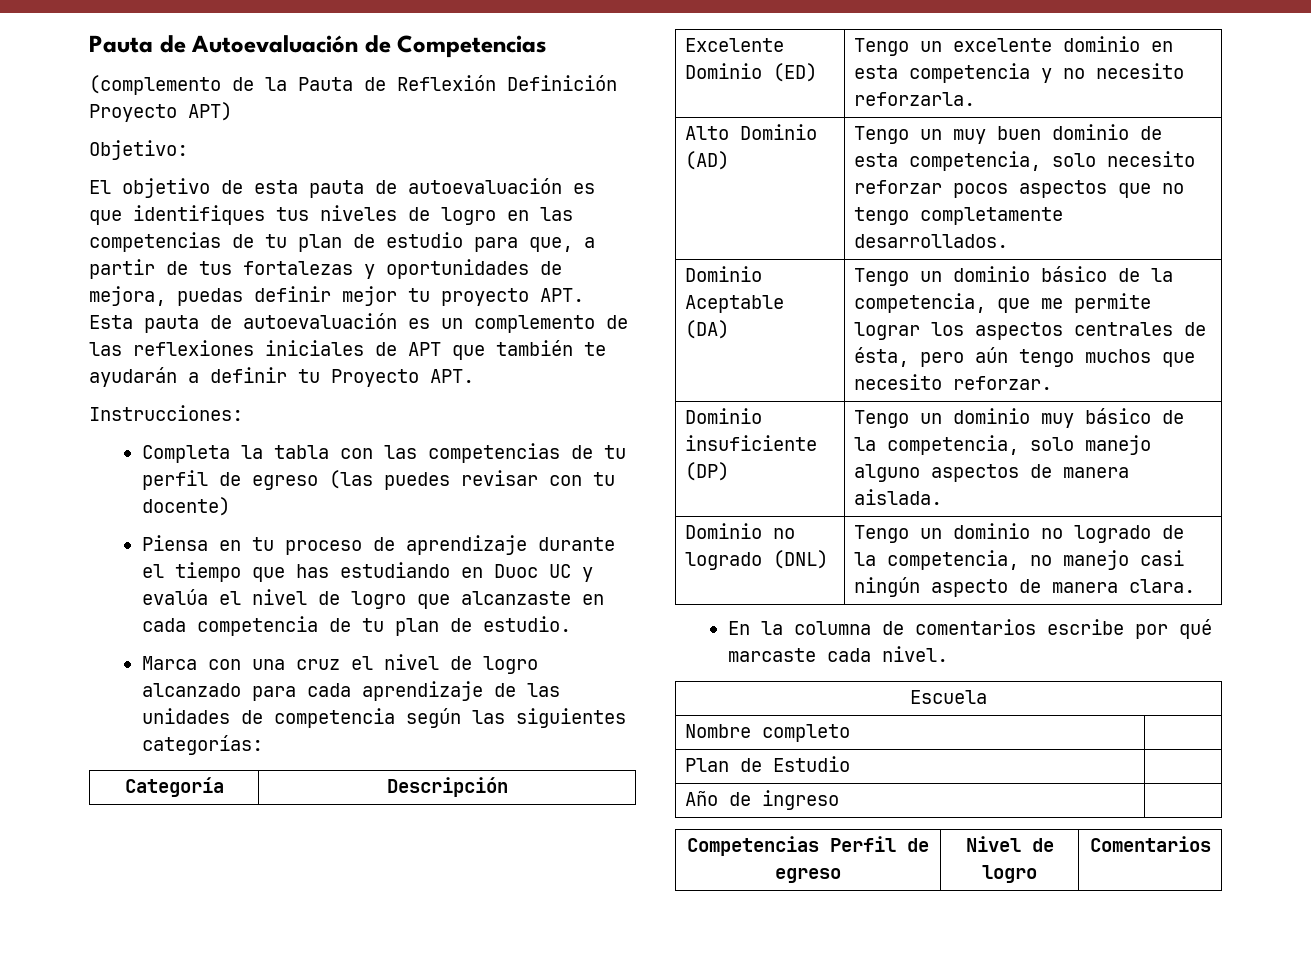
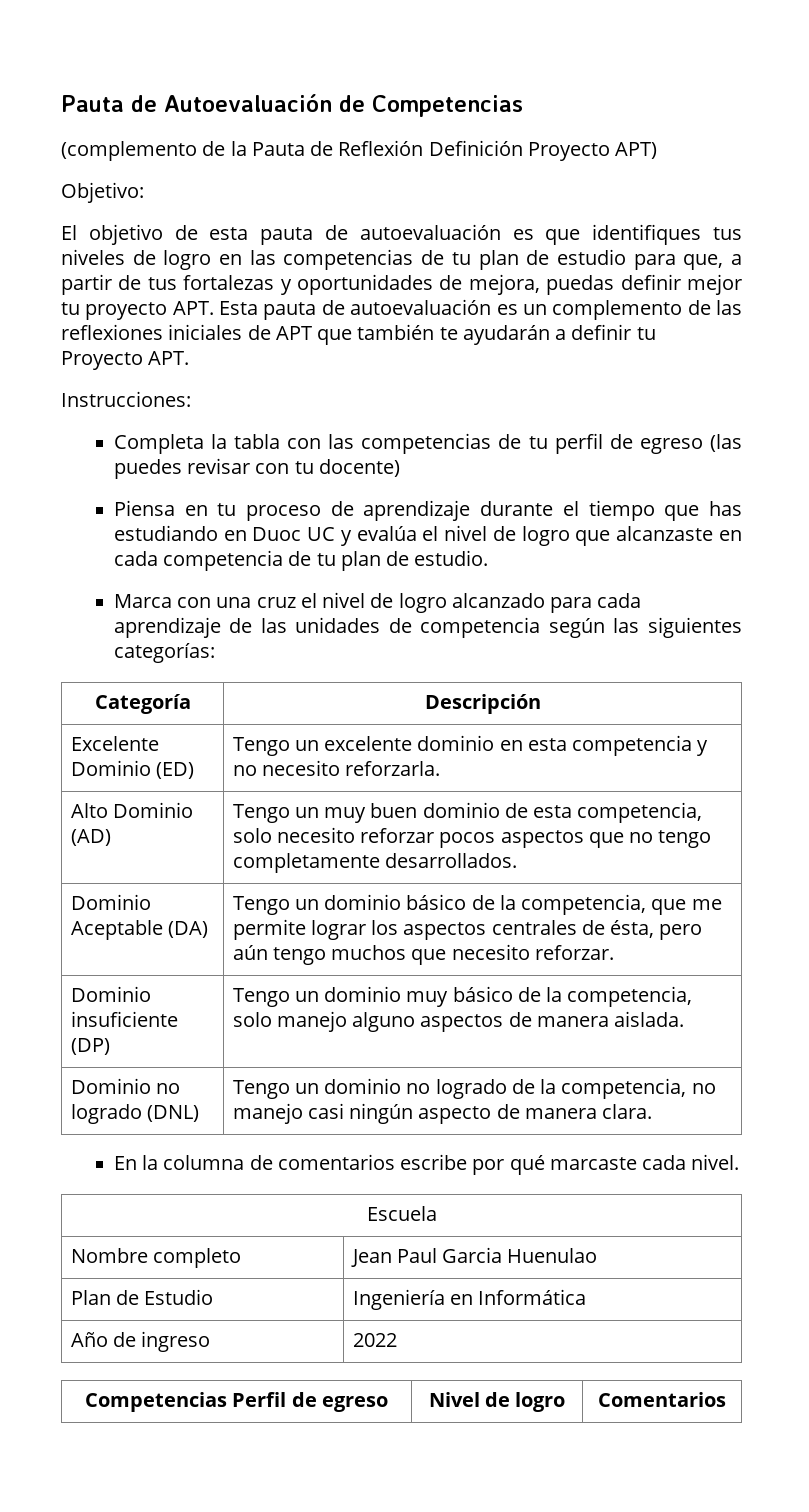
- Nombre completo |
+ Nombre completo | Jean Paul Garcia Huenulao
- Plan de Estudio |
+ Plan de Estudio | Ingeniería en Informática
- Año de ingreso |
+ Año de ingreso | 2022

